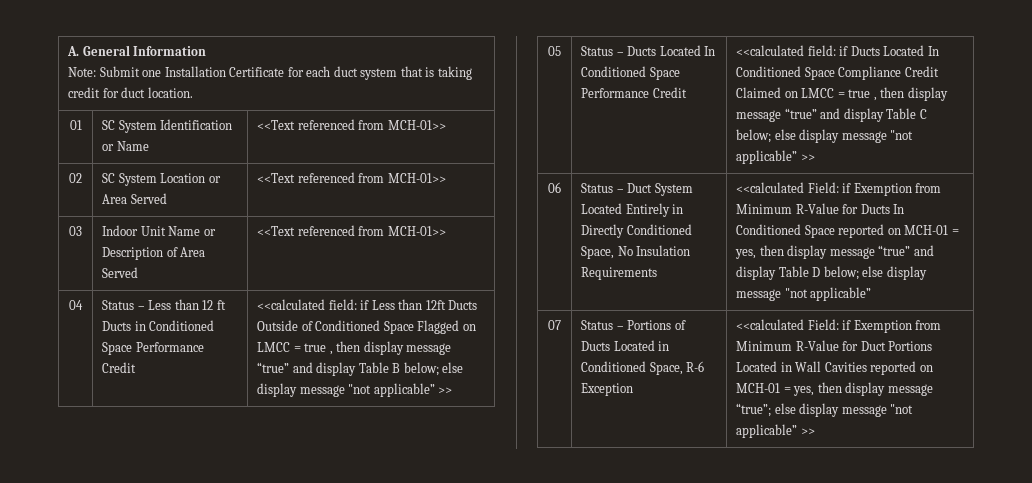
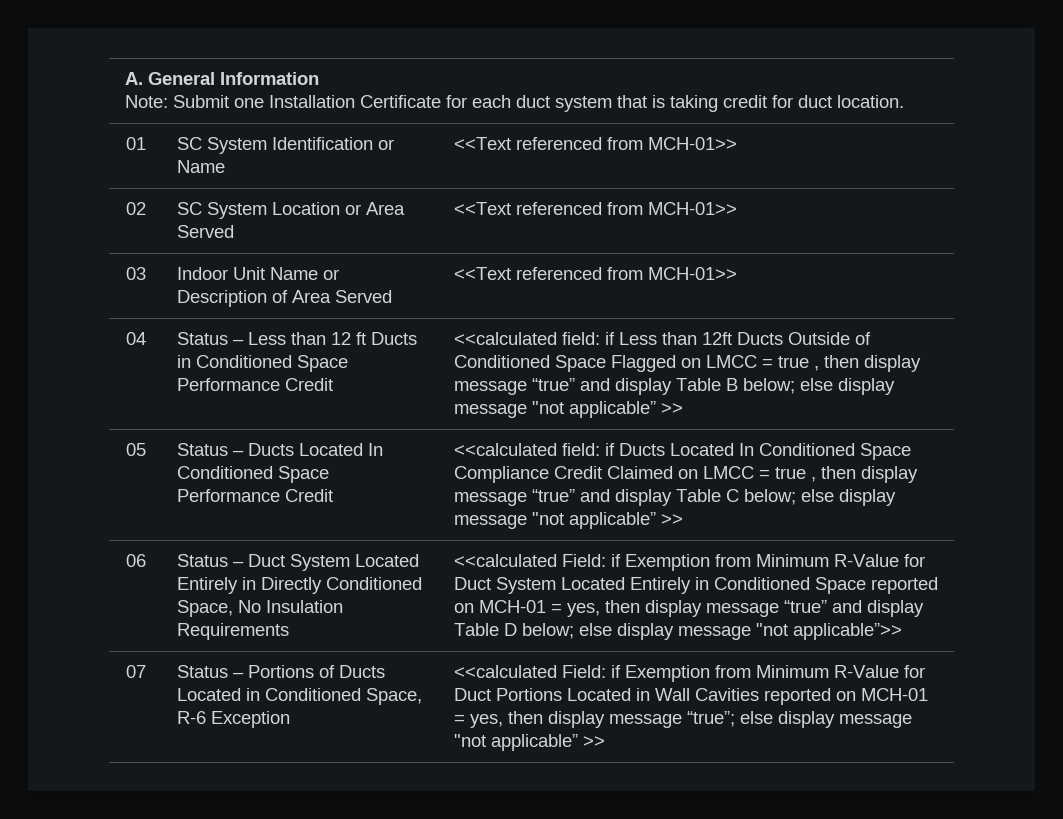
- <<calculated Field: if Exemption from Minimum R-Value for Ducts In Conditioned Space reported on MCH-01 = yes, then display message “true” and display Table D below; else display message "not applicable”
+ <<calculated Field: if Exemption from Minimum R-Value for Duct System Located Entirely in Conditioned Space reported on MCH-01 = yes, then display message “true” and display Table D below; else display message "not applicable”>>

